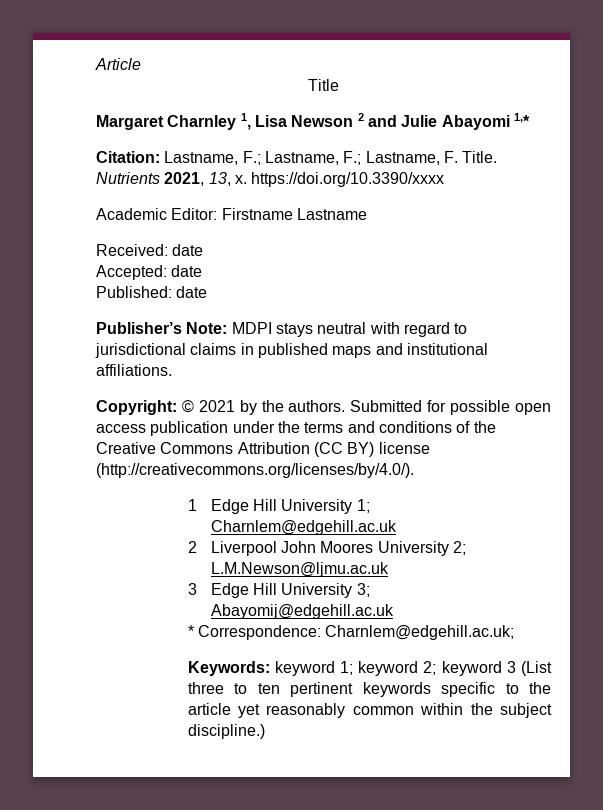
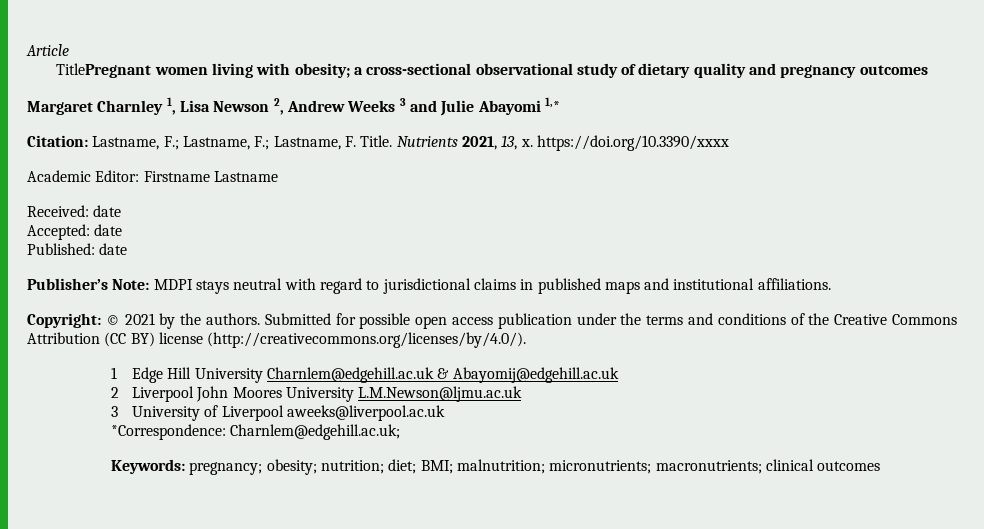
- Title
+ TitlePregnant women living with obesity; a cross-sectional observational study of dietary quality and pregnancy outcomes
- Margaret Charnley 1, Lisa Newson 2 and Julie Abayomi 1,*
+ Margaret Charnley 1, Lisa Newson 2, Andrew Weeks 3 and Julie Abayomi 1,*
- 1 Edge Hill University 1; Charnlem@edgehill.ac.uk
+ 1 Edge Hill University Charnlem@edgehill.ac.uk & Abayomij@edgehill.ac.uk
- 2 Liverpool John Moores University 2; L.M.Newson@ljmu.ac.uk
+ 2 Liverpool John Moores University L.M.Newson@ljmu.ac.uk
- 3 Edge Hill University 3; Abayomij@edgehill.ac.uk
- * Correspondence: Charnlem@edgehill.ac.uk;
- Keywords: keyword 1; keyword 2; keyword 3 (List three to ten pertinent keywords specific to the article yet reasonably common within the subject discipline.)
+ 3 University of Liverpool aweeks@liverpool.ac.uk
+ *Correspondence: Charnlem@edgehill.ac.uk;
+ Keywords: pregnancy; obesity; nutrition; diet; BMI; malnutrition; micronutrients; macronutrients; clinical outcomes

